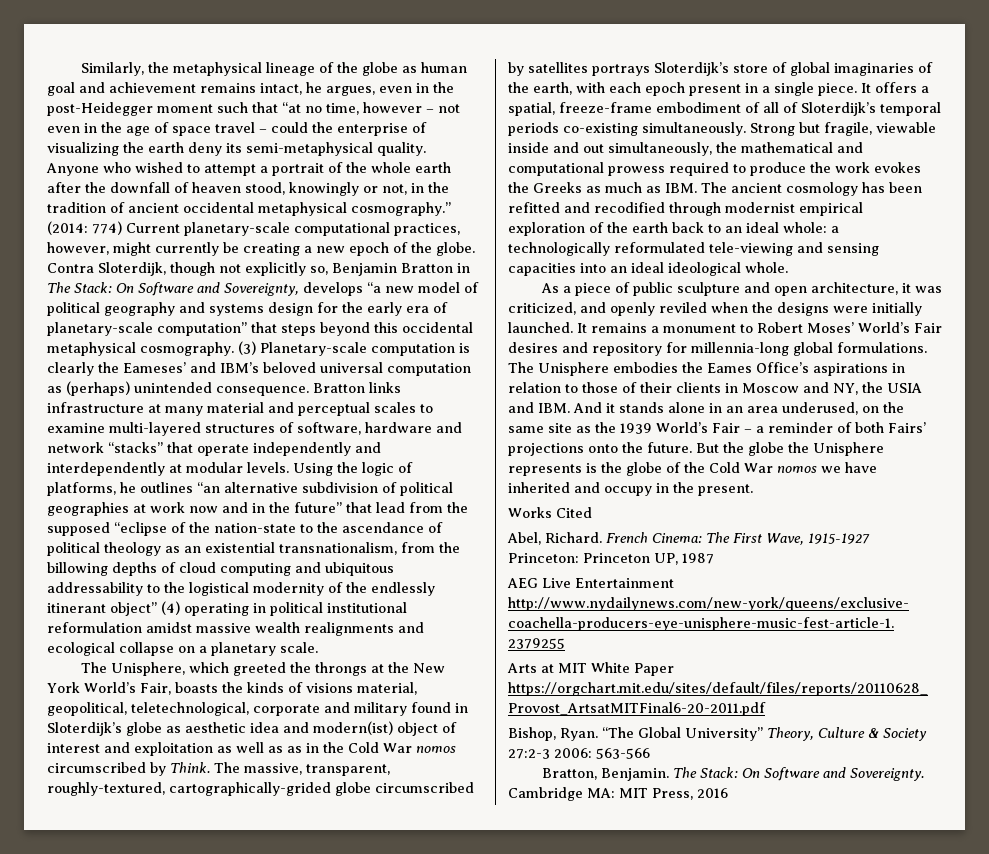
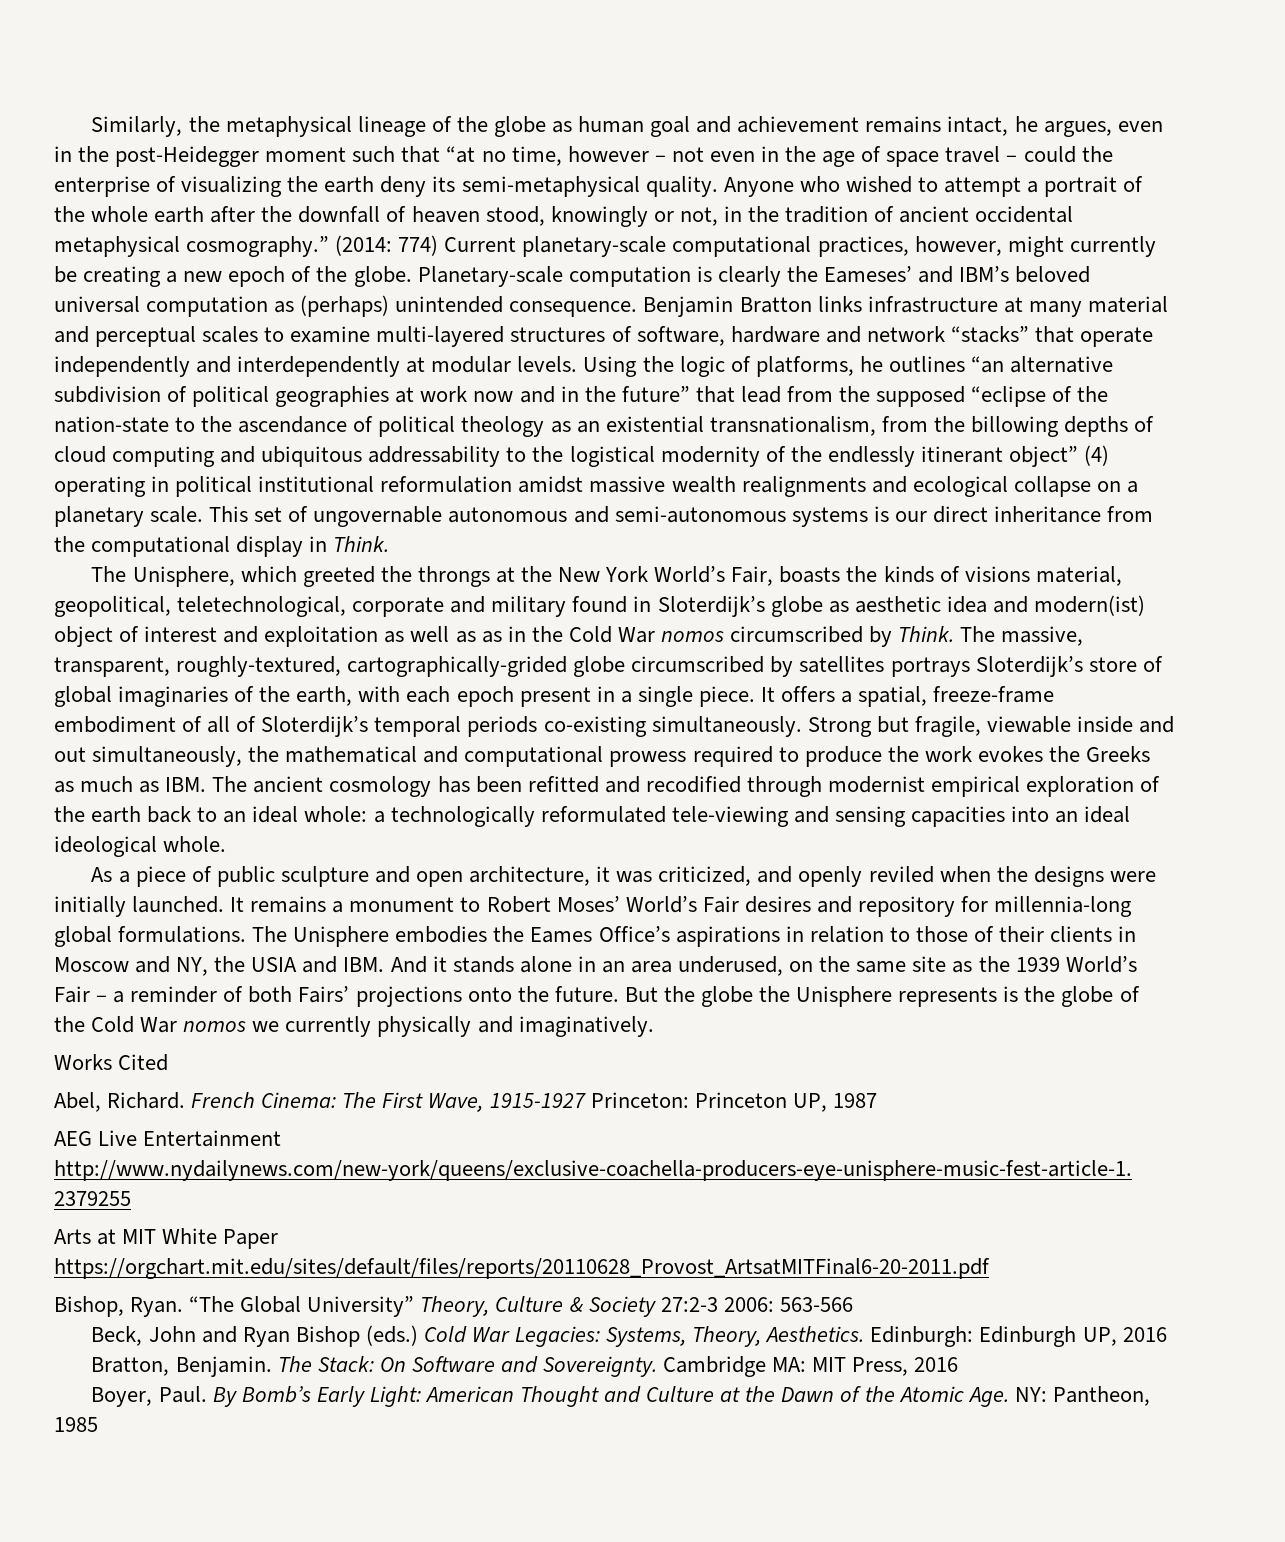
- Contra Sloterdijk, though not explicitly so, Benjamin Bratton in The Stack: On Software and Sovereignty, develops “a new model of political geography and systems design for the early era of planetary-scale computation” that steps beyond this occidental metaphysical cosmography. (3) Planetary-scale computation is clearly the Eameses’ and IBM’s beloved universal computation as (perhaps) unintended consequence.
+ Planetary-scale computation is clearly the Eameses’ and IBM’s beloved universal computation as (perhaps) unintended consequence.
- Bratton links infrastructure at many material and perceptual scales to examine multi-layered structures of software, hardware and network “stacks” that operate independently and interdependently at modular levels.
+ Benjamin Bratton links infrastructure at many material and perceptual scales to examine multi-layered structures of software, hardware and network “stacks” that operate independently and interdependently at modular levels.
+ This set of ungovernable autonomous and semi-autonomous systems is our direct inheritance from the computational display in Think.
- But the globe the Unisphere represents is the globe of the Cold War nomos we have inherited and occupy in the present.
+ But the globe the Unisphere represents is the globe of the Cold War nomos we currently physically and imaginatively.
+ Beck, John and Ryan Bishop (eds.) Cold War Legacies: Systems, Theory, Aesthetics. Edinburgh: Edinburgh UP, 2016
+ Boyer, Paul. By Bomb’s Early Light: American Thought and Culture at the Dawn of the Atomic Age. NY: Pantheon, 1985

